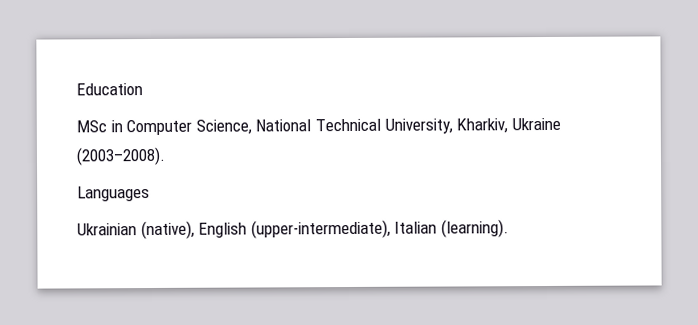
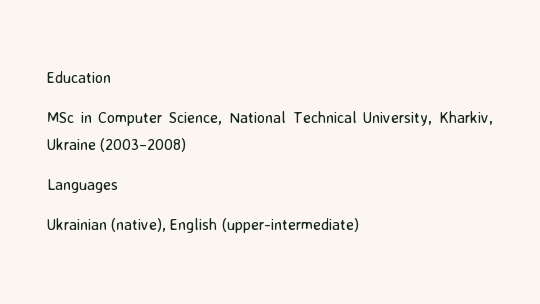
- MSc in Computer Science, National Technical University, Kharkiv, Ukraine (2003–2008).
+ MSc in Computer Science, National Technical University, Kharkiv, Ukraine (2003–2008)
- Ukrainian (native), English (upper-intermediate), Italian (learning).
+ Ukrainian (native), English (upper-intermediate)

